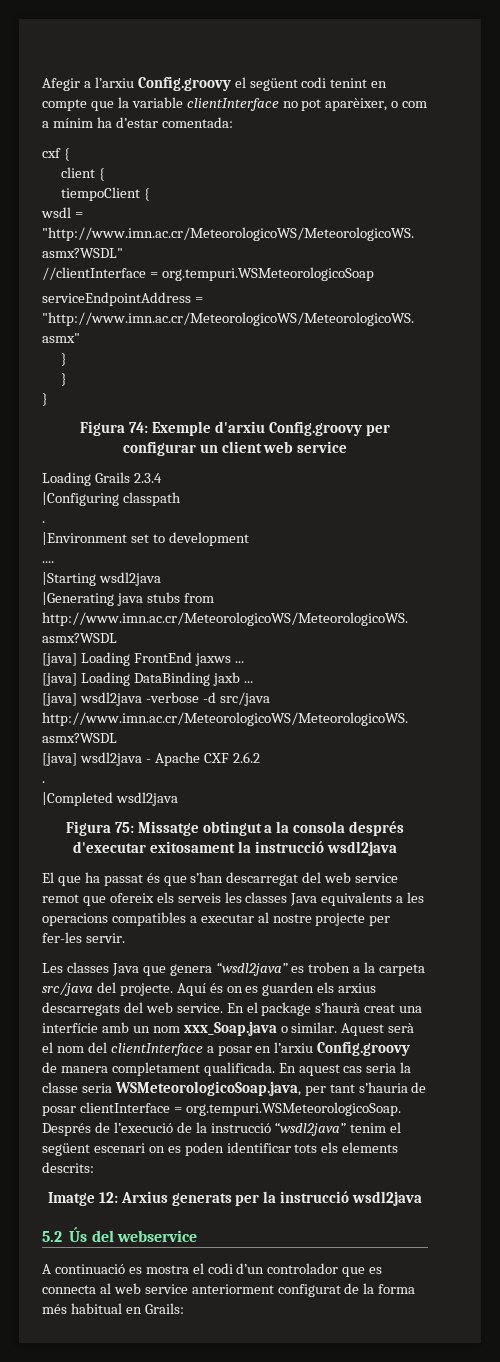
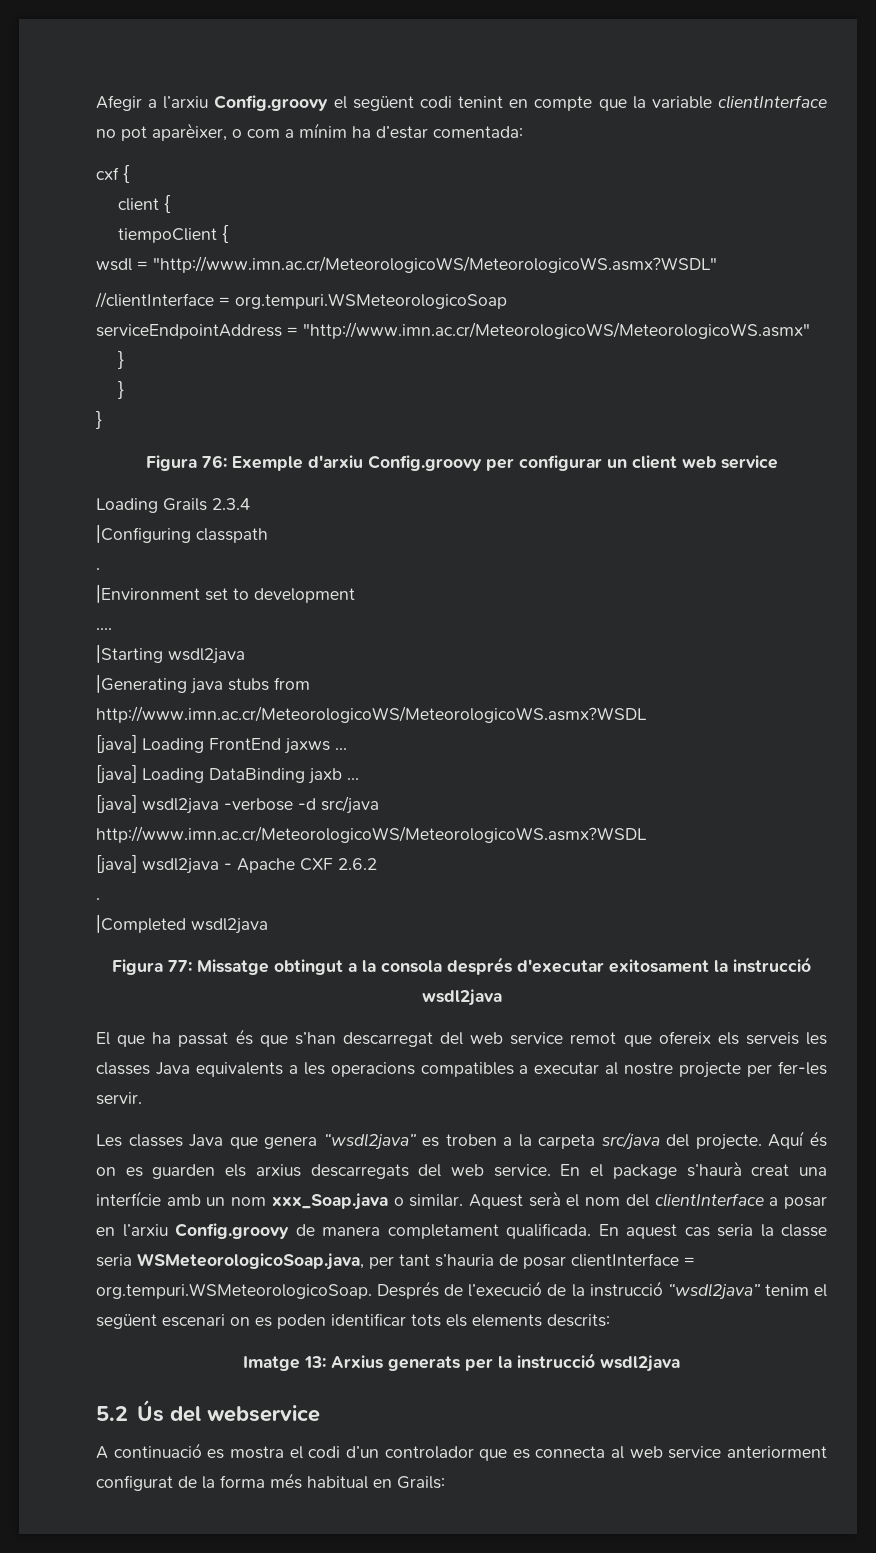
- Figura 74: Exemple d'arxiu Config.groovy per configurar un client web service
+ Figura 76: Exemple d'arxiu Config.groovy per configurar un client web service
- Figura 75: Missatge obtingut a la consola després d'executar exitosament la instrucció wsdl2java
+ Figura 77: Missatge obtingut a la consola després d'executar exitosament la instrucció wsdl2java
- Imatge 12: Arxius generats per la instrucció wsdl2java
+ Imatge 13: Arxius generats per la instrucció wsdl2java

